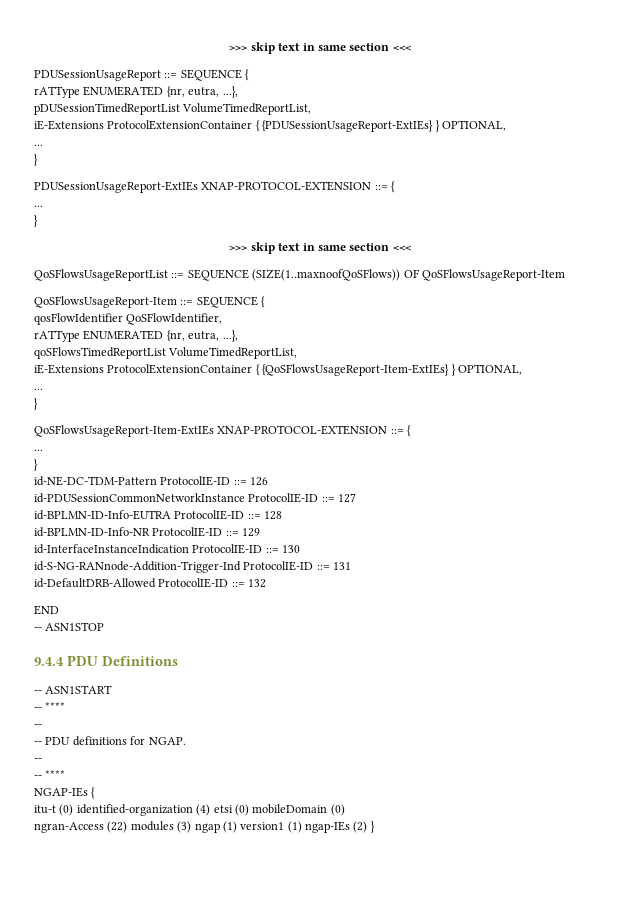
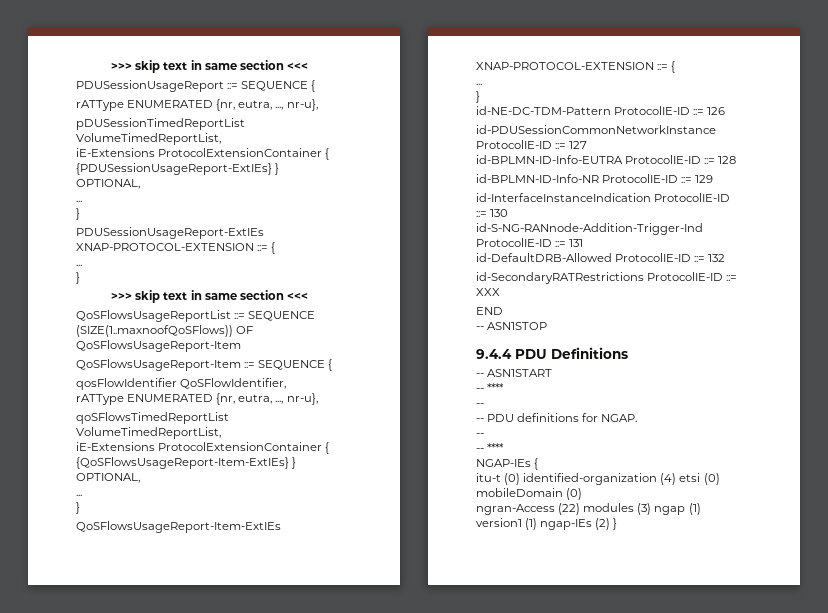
  PDUSessionUsageReport ::= SEQUENCE {
- rATType ENUMERATED {nr, eutra, ...},
+ rATType ENUMERATED {nr, eutra, ..., nr-u},
  qosFlowIdentifier QoSFlowIdentifier,
- rATType ENUMERATED {nr, eutra, ...},
+ rATType ENUMERATED {nr, eutra, ..., nr-u},
+ id-SecondaryRATRestrictions ProtocolIE-ID ::= XXX

